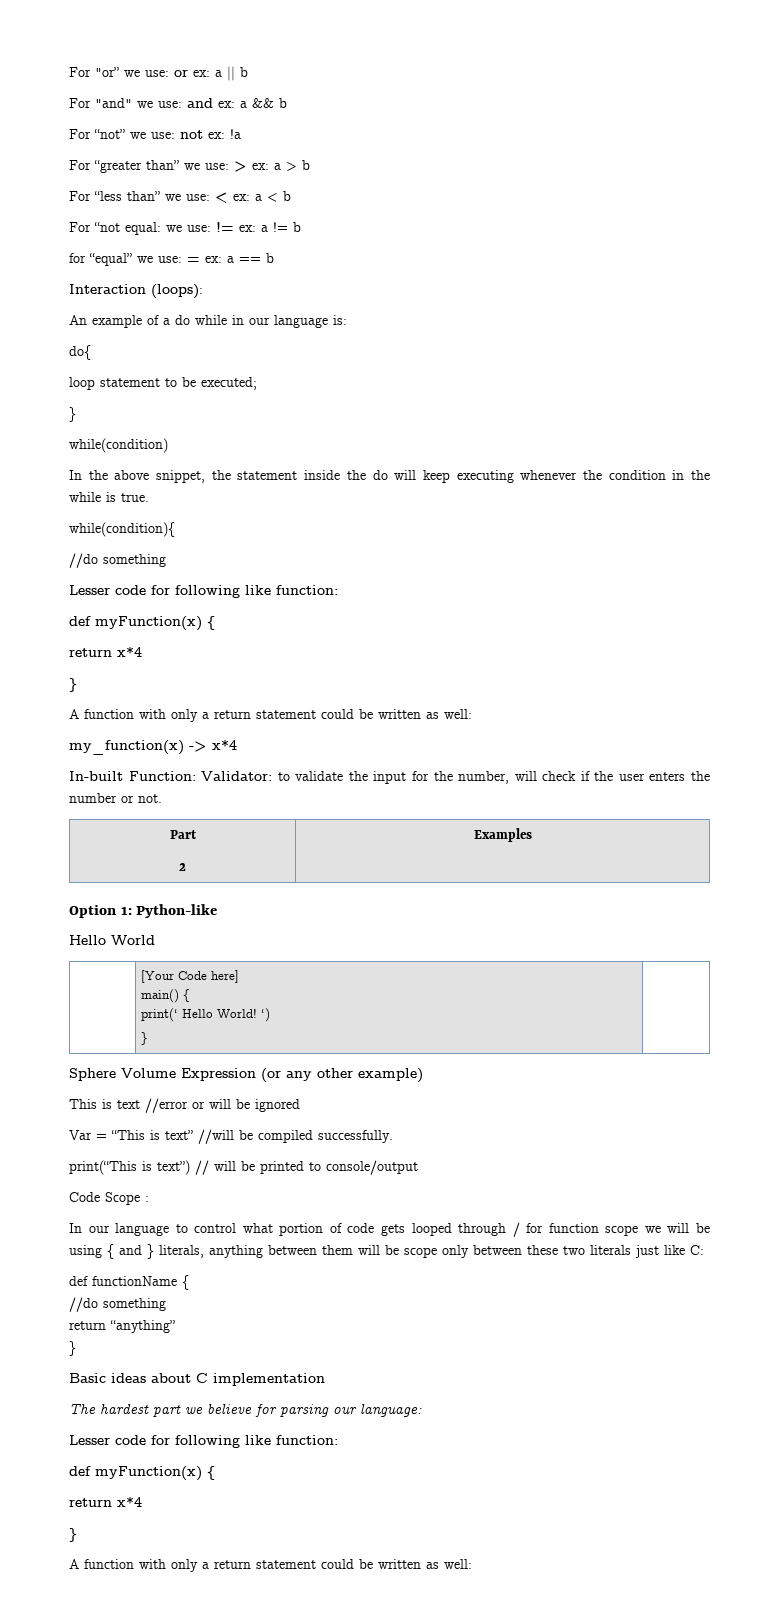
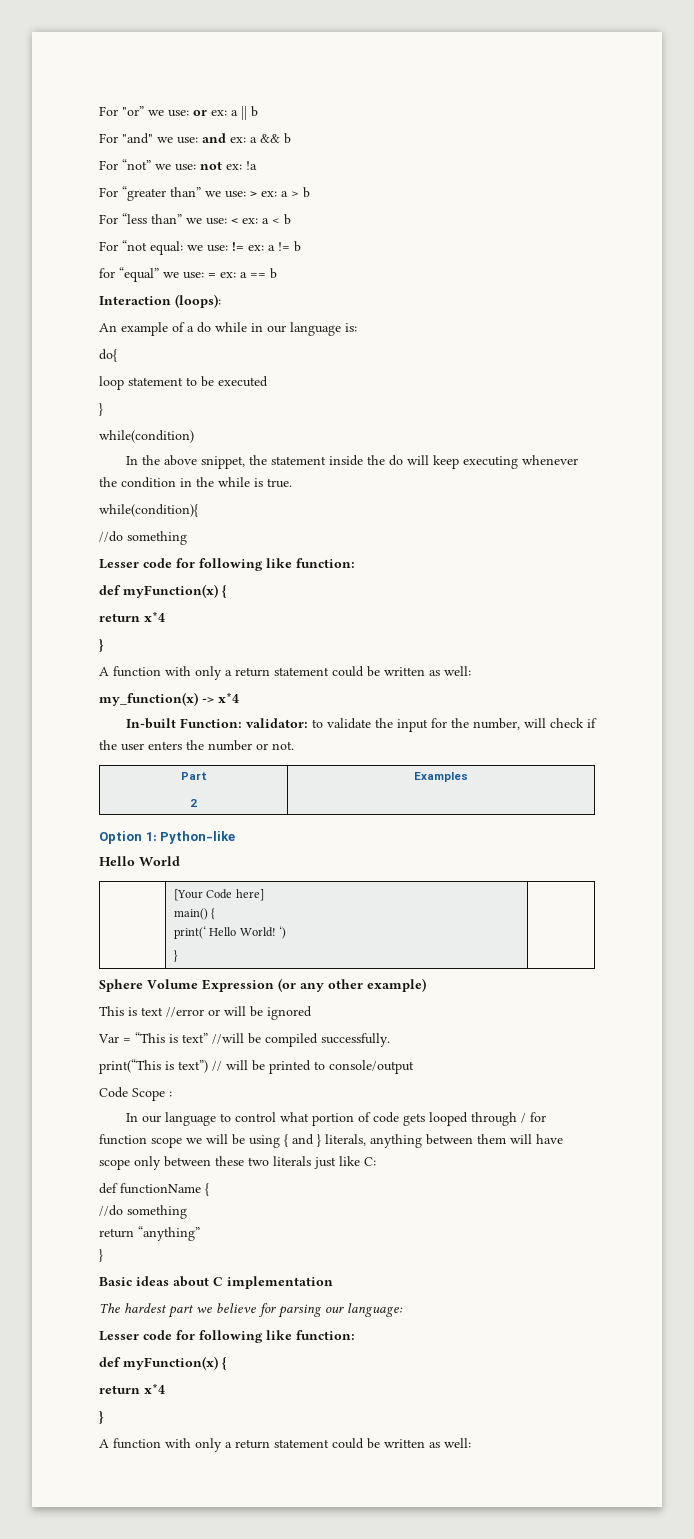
- loop statement to be executed;
+ loop statement to be executed
- In-built Function: Validator: to validate the input for the number, will check if the user enters the number or not.
+ In-built Function: validator: to validate the input for the number, will check if the user enters the number or not.
- In our language to control what portion of code gets looped through / for function scope we will be using { and } literals, anything between them will be scope only between these two literals just like C:
+ In our language to control what portion of code gets looped through / for function scope we will be using { and } literals, anything between them will have scope only between these two literals just like C:

